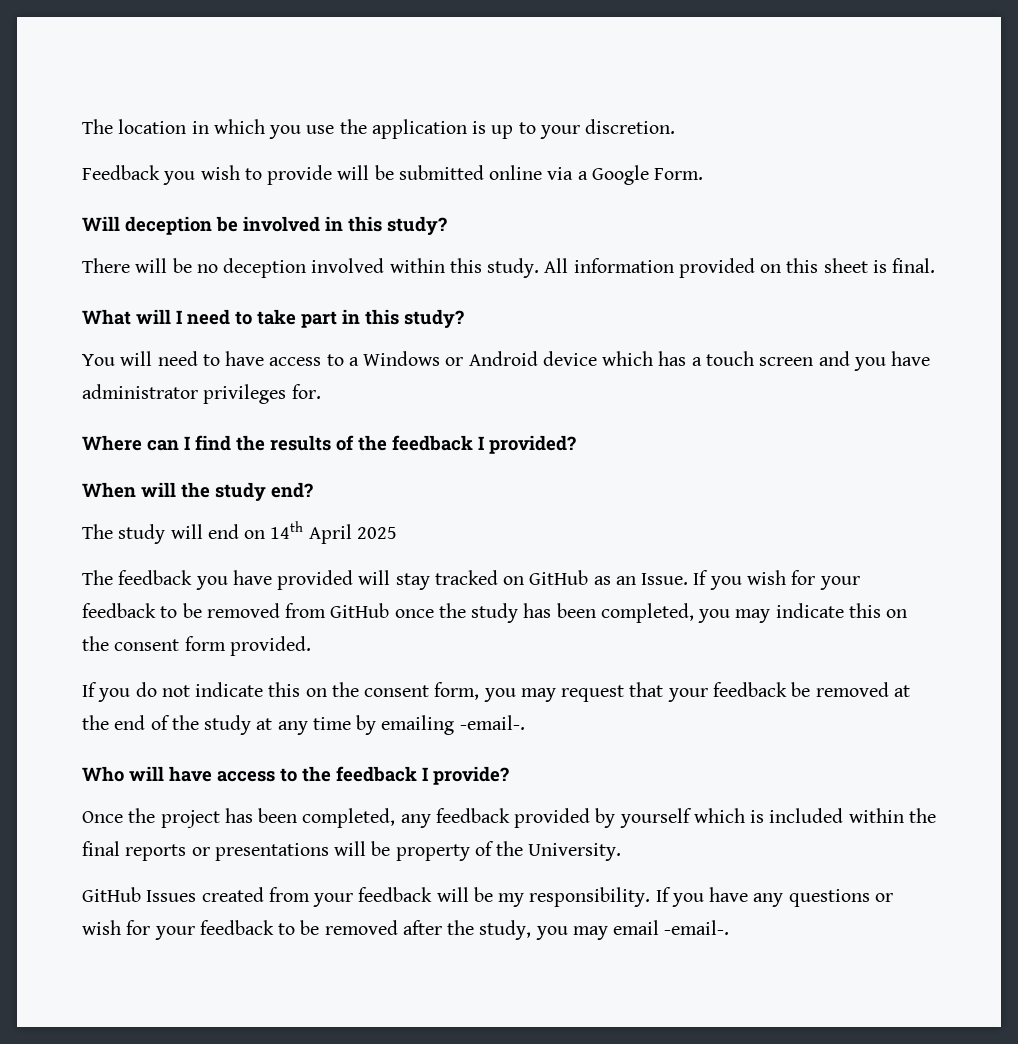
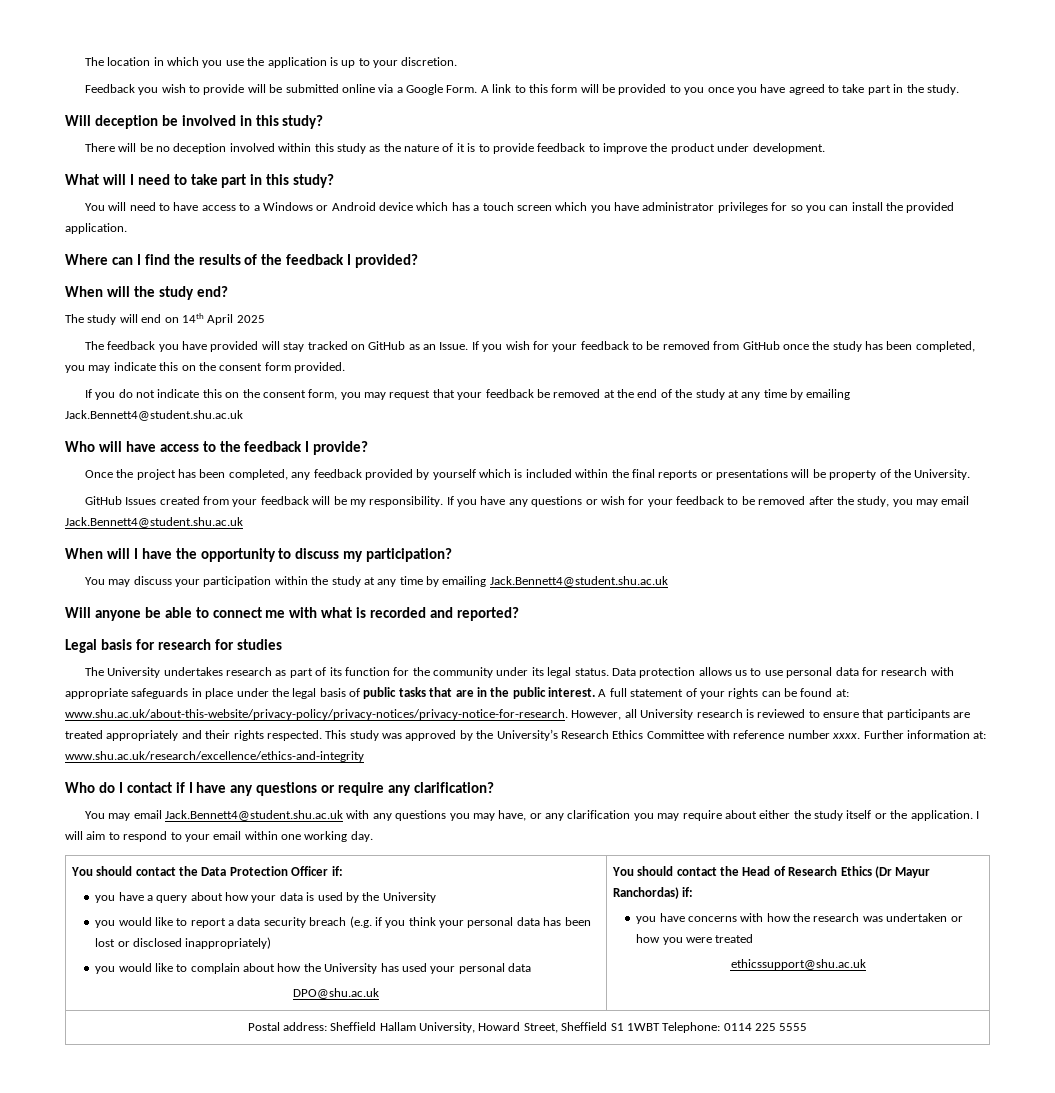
+ A link to this form will be provided to you once you have agreed to take part in the study.
- There will be no deception involved within this study. All information provided on this sheet is final.
+ There will be no deception involved within this study as the nature of it is to provide feedback to improve the product under development.
- You will need to have access to a Windows or Android device which has a touch screen and you have administrator privileges for.
+ You will need to have access to a Windows or Android device which has a touch screen which you have administrator privileges for so you can install the provided application.
- If you do not indicate this on the consent form, you may request that your feedback be removed at the end of the study at any time by emailing -email-.
+ If you do not indicate this on the consent form, you may request that your feedback be removed at the end of the study at any time by emailing Jack.Bennett4@student.shu.ac.uk
- If you have any questions or wish for your feedback to be removed after the study, you may email -email-.
+ If you have any questions or wish for your feedback to be removed after the study, you may email Jack.Bennett4@student.shu.ac.uk
+ When will I have the opportunity to discuss my participation?
+ You may discuss your participation within the study at any time by emailing Jack.Bennett4@student.shu.ac.uk
+ Will anyone be able to connect me with what is recorded and reported?
+ Legal basis for research for studies
+ The University undertakes research as part of its function for the community under its legal status. Data protection allows us to use personal data for research with appropriate safeguards in place under the legal basis of public tasks that are in the public interest. A full statement of your rights can be found at: www.shu.ac.uk/about-this-website/privacy-policy/privacy-notices/privacy-notice-for-research. However, all University research is reviewed to ensure that participants are treated appropriately and their rights respected. This study was approved by the University’s Research Ethics Committee with reference number xxxx. Further information at: www.shu.ac.uk/research/excellence/ethics-and-integrity
+ Who do I contact if I have any questions or require any clarification?
+ You may email Jack.Bennett4@student.shu.ac.uk with any questions you may have, or any clarification you may require about either the study itself or the application. I will aim to respond to your email within one working day.
+ You should contact the Data Protection Officer if:
+ you have a query about how your data is used by the University
+ you would like to report a data security breach (e.g. if you think your personal data has been lost or disclosed inappropriately)
+ you would like to complain about how the University has used your personal data
+ DPO@shu.ac.uk | You should contact the Head of Research Ethics (Dr Mayur Ranchordas) if:
+ you have concerns with how the research was undertaken or how you were treated
+ ethicssupport@shu.ac.uk
+ Postal address: Sheffield Hallam University, Howard Street, Sheffield S1 1WBT Telephone: 0114 225 5555

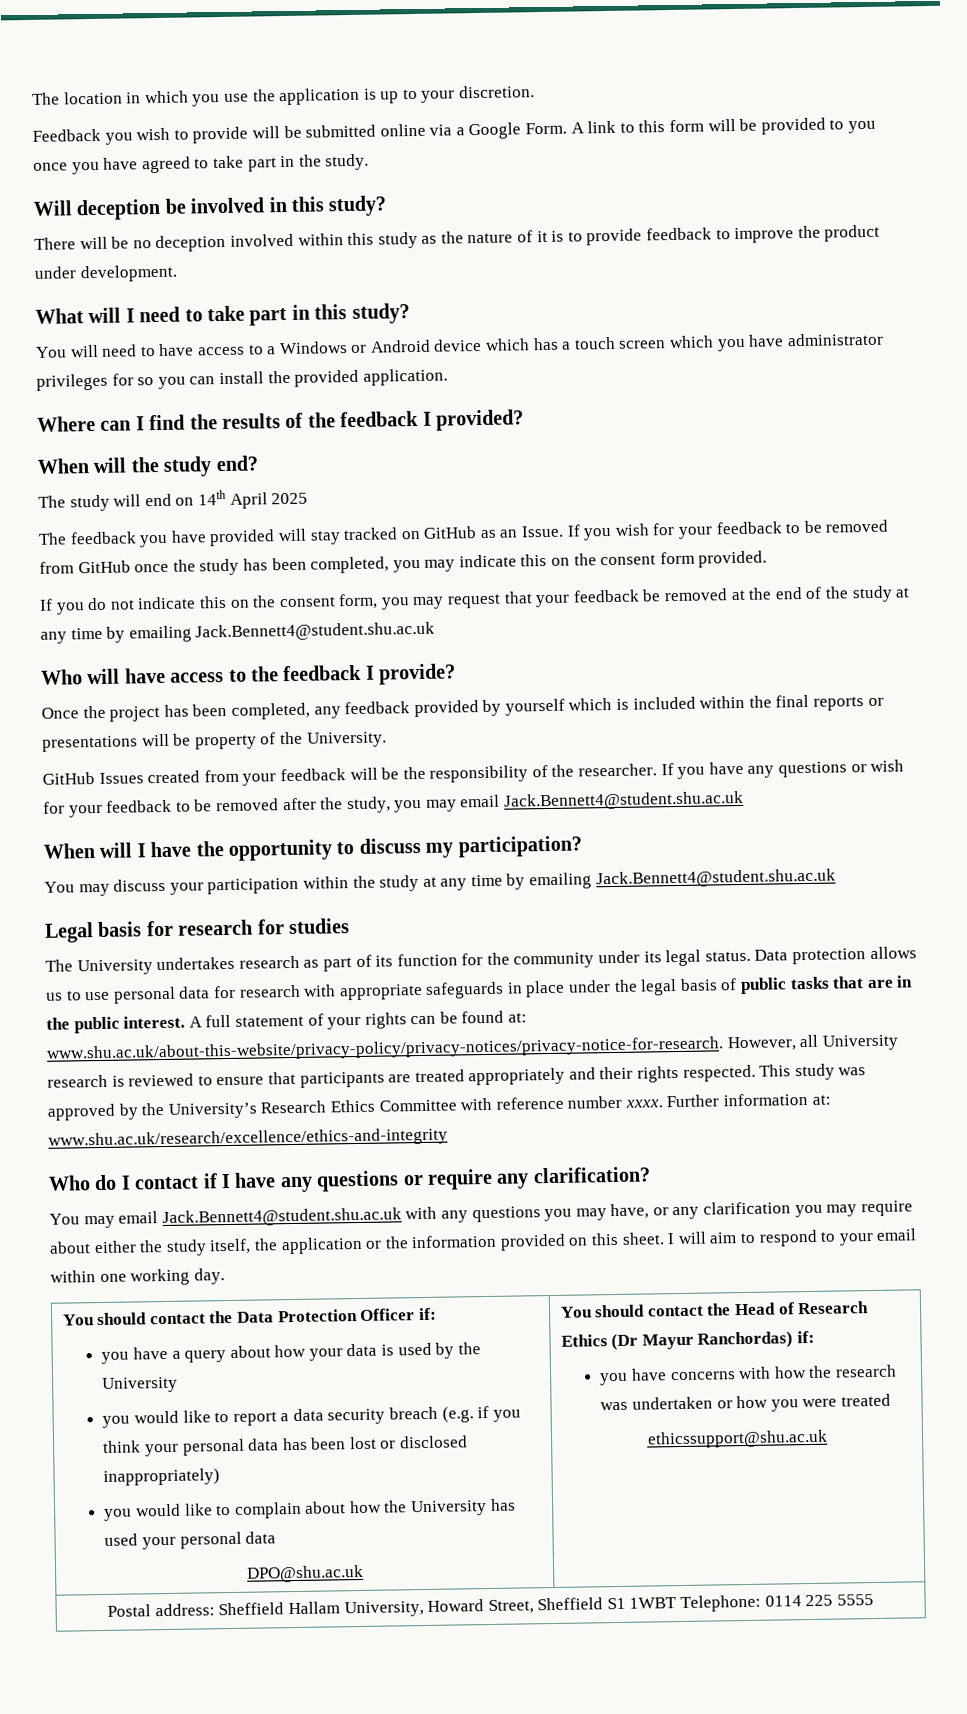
- GitHub Issues created from your feedback will be my responsibility.
+ GitHub Issues created from your feedback will be the responsibility of the researcher.
- Will anyone be able to connect me with what is recorded and reported?
- You may email Jack.Bennett4@student.shu.ac.uk with any questions you may have, or any clarification you may require about either the study itself or the application.
+ You may email Jack.Bennett4@student.shu.ac.uk with any questions you may have, or any clarification you may require about either the study itself, the application or the information provided on this sheet.

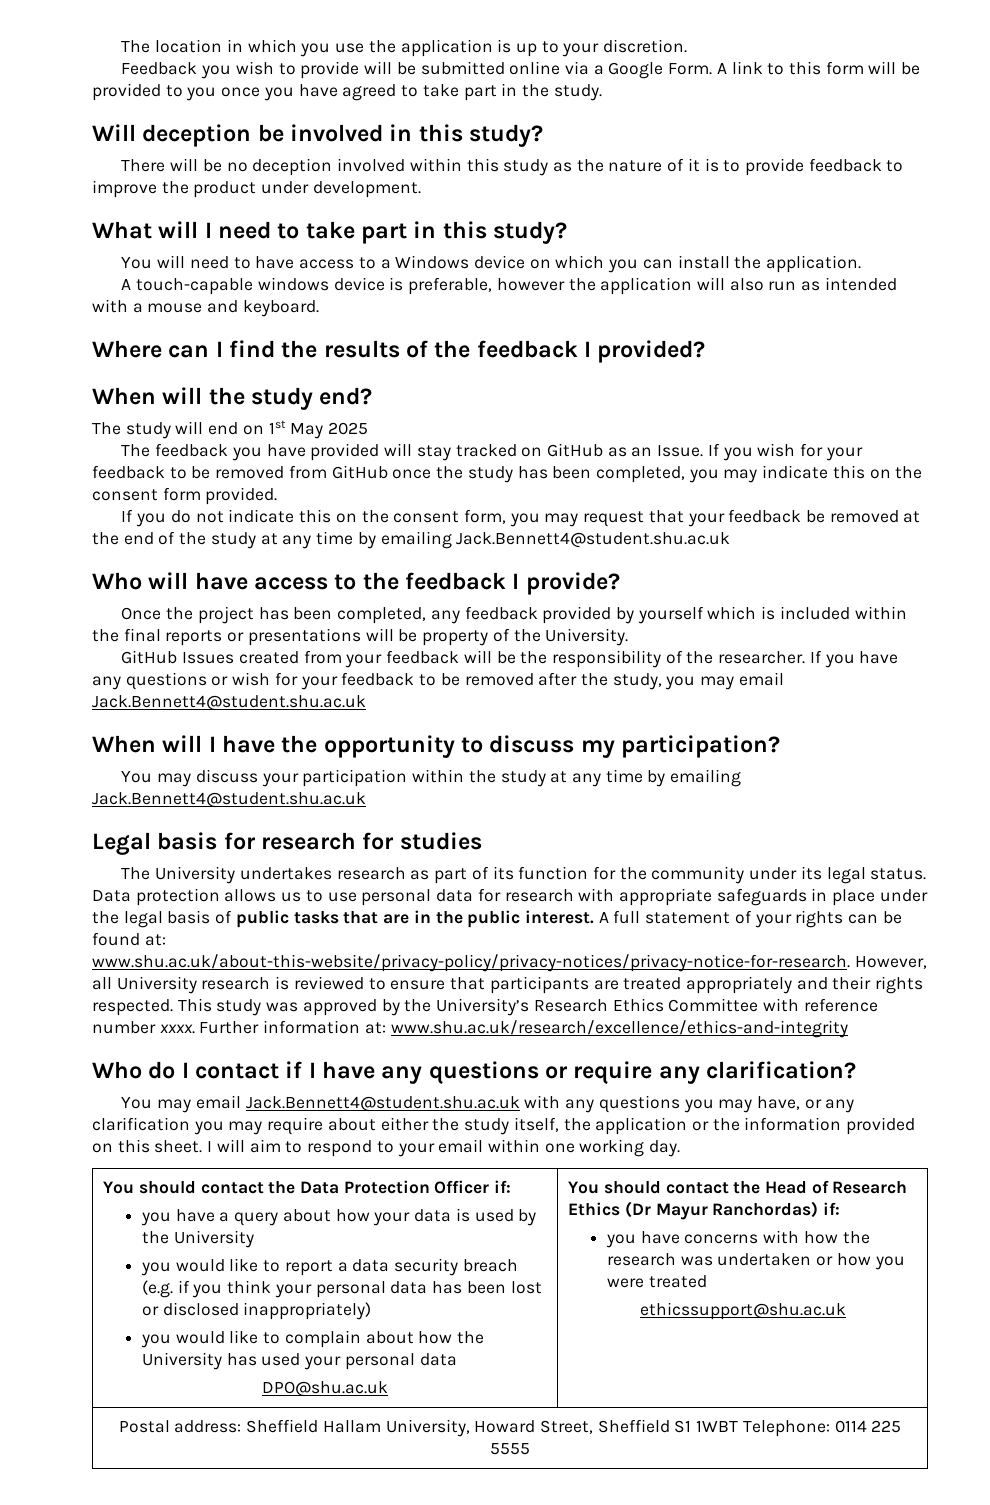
- You will need to have access to a Windows or Android device which has a touch screen which you have administrator privileges for so you can install the provided application.
+ You will need to have access to a Windows device on which you can install the application.
+ A touch-capable windows device is preferable, however the application will also run as intended with a mouse and keyboard.
- The study will end on 14th April 2025
+ The study will end on 1st May 2025

